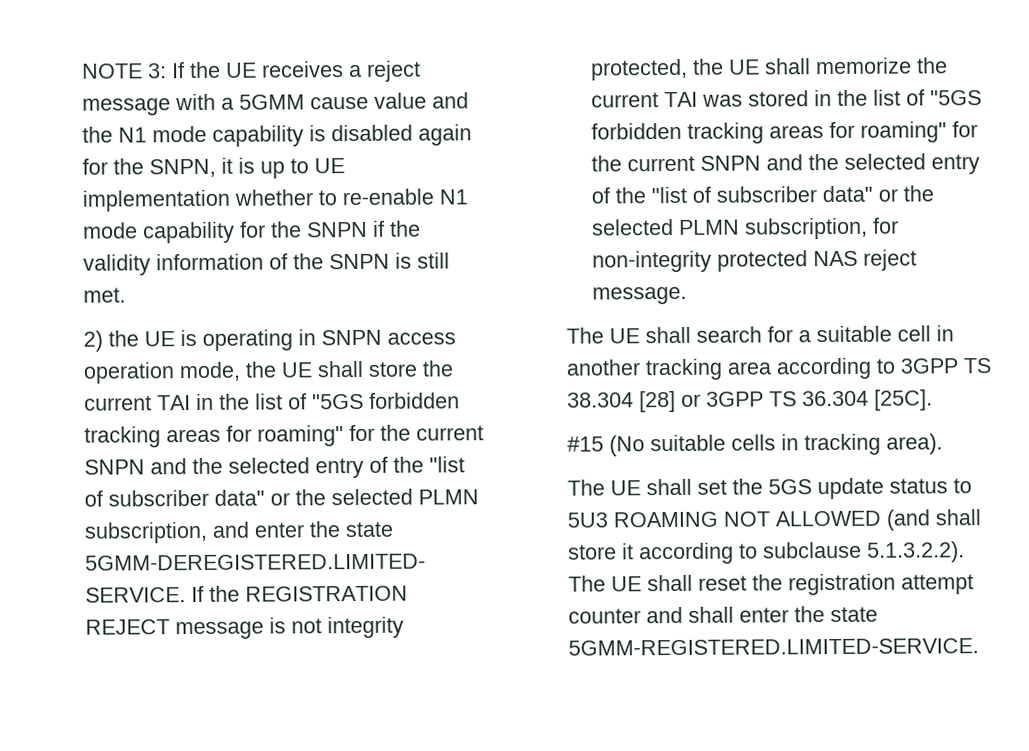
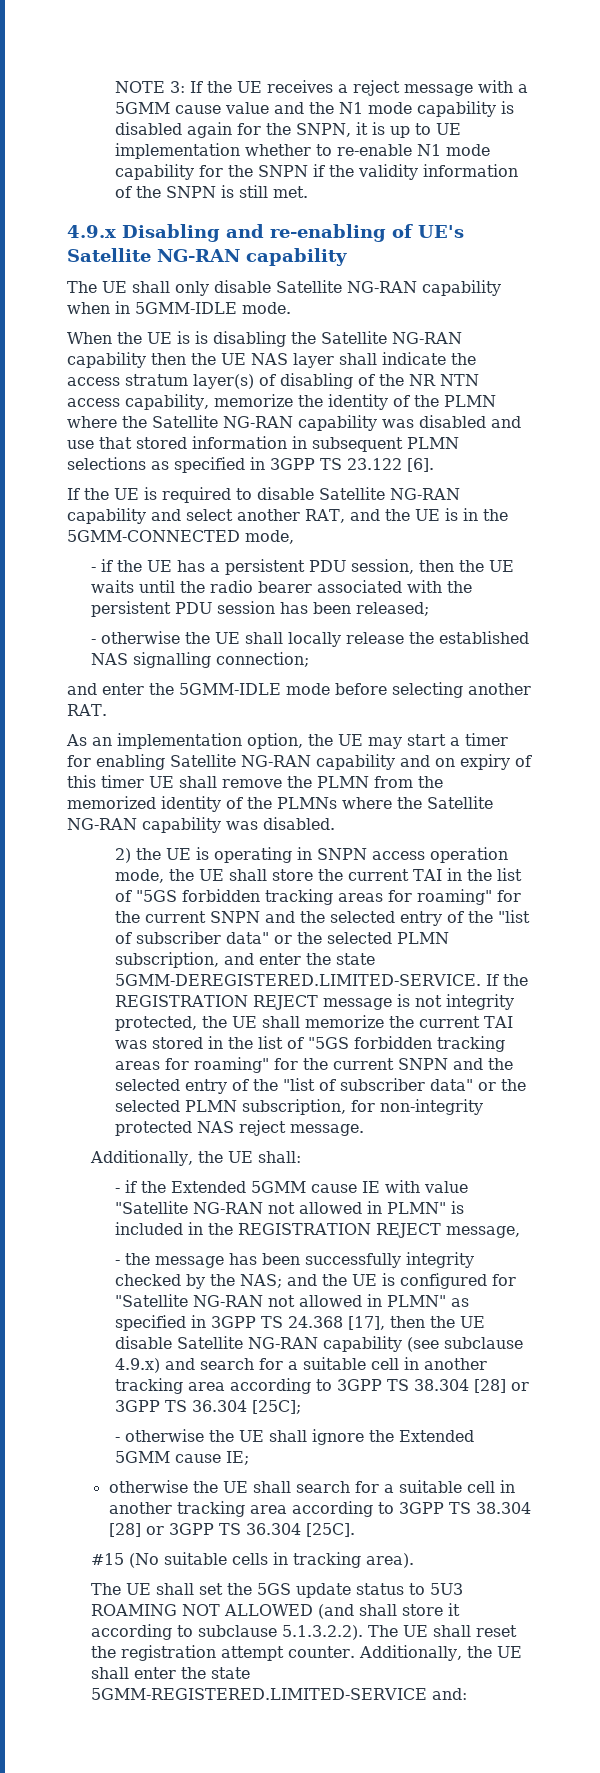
+ 4.9.x Disabling and re-enabling of UE's Satellite NG-RAN capability
+ The UE shall only disable Satellite NG-RAN capability when in 5GMM-IDLE mode.
+ When the UE is is disabling the Satellite NG-RAN capability then the UE NAS layer shall indicate the access stratum layer(s) of disabling of the NR NTN access capability, memorize the identity of the PLMN where the Satellite NG-RAN capability was disabled and use that stored information in subsequent PLMN selections as specified in 3GPP TS 23.122 [6].
+ If the UE is required to disable Satellite NG-RAN capability and select another RAT, and the UE is in the 5GMM-CONNECTED mode,
+ - if the UE has a persistent PDU session, then the UE waits until the radio bearer associated with the persistent PDU session has been released;
+ - otherwise the UE shall locally release the established NAS signalling connection;
+ and enter the 5GMM-IDLE mode before selecting another RAT.
+ As an implementation option, the UE may start a timer for enabling Satellite NG-RAN capability and on expiry of this timer UE shall remove the PLMN from the memorized identity of the PLMNs where the Satellite NG-RAN capability was disabled.
- The UE shall search for a suitable cell in another tracking area according to 3GPP TS 38.304 [28] or 3GPP TS 36.304 [25C].
+ Additionally, the UE shall:
+ - if the Extended 5GMM cause IE with value "Satellite NG-RAN not allowed in PLMN" is included in the REGISTRATION REJECT message,
+ - the message has been successfully integrity checked by the NAS; and the UE is configured for "Satellite NG-RAN not allowed in PLMN" as specified in 3GPP TS 24.368 [17], then the UE disable Satellite NG-RAN capability (see subclause 4.9.x) and search for a suitable cell in another tracking area according to 3GPP TS 38.304 [28] or 3GPP TS 36.304 [25C];
+ - otherwise the UE shall ignore the Extended 5GMM cause IE;
+ otherwise the UE shall search for a suitable cell in another tracking area according to 3GPP TS 38.304 [28] or 3GPP TS 36.304 [25C].
- The UE shall set the 5GS update status to 5U3 ROAMING NOT ALLOWED (and shall store it according to subclause 5.1.3.2.2). The UE shall reset the registration attempt counter and shall enter the state 5GMM-REGISTERED.LIMITED-SERVICE.
+ The UE shall set the 5GS update status to 5U3 ROAMING NOT ALLOWED (and shall store it according to subclause 5.1.3.2.2). The UE shall reset the registration attempt counter. Additionally, the UE shall enter the state 5GMM-REGISTERED.LIMITED-SERVICE and:

